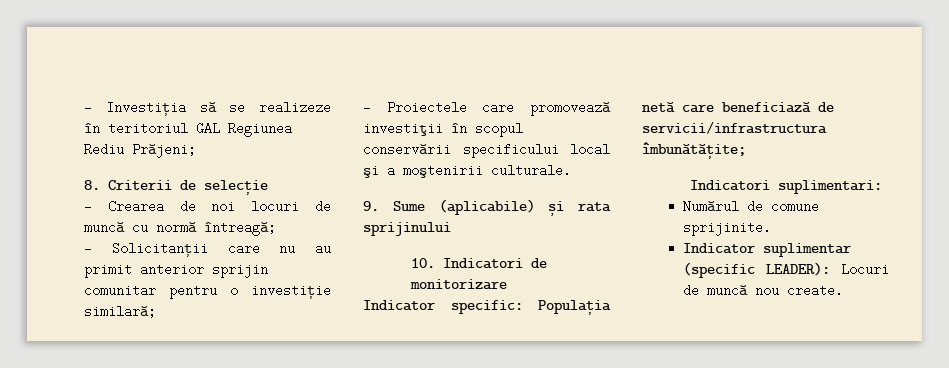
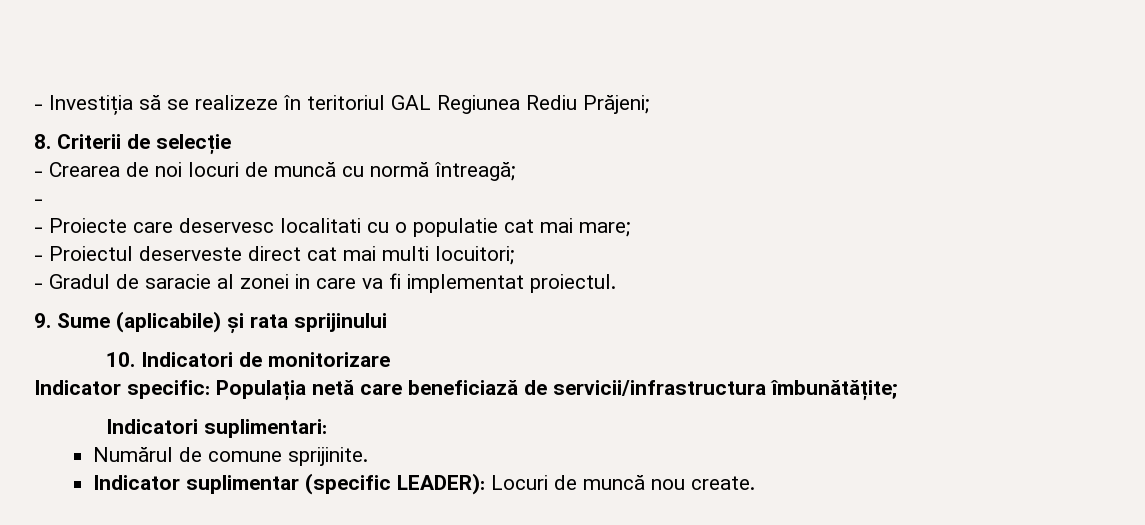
  - Crearea de noi locuri de muncă cu normă întreagă;
- - Solicitanții care nu au primit anterior sprijin comunitar pentru o investiție similară;
- - Proiectele care promovează investiţii în scopul conservării specificului local şi a moştenirii culturale.
+ -
+ - Proiecte care deservesc localitati cu o populatie cat mai mare;
+ - Proiectul deserveste direct cat mai multi locuitori;
+ - Gradul de saracie al zonei in care va fi implementat proiectul.

